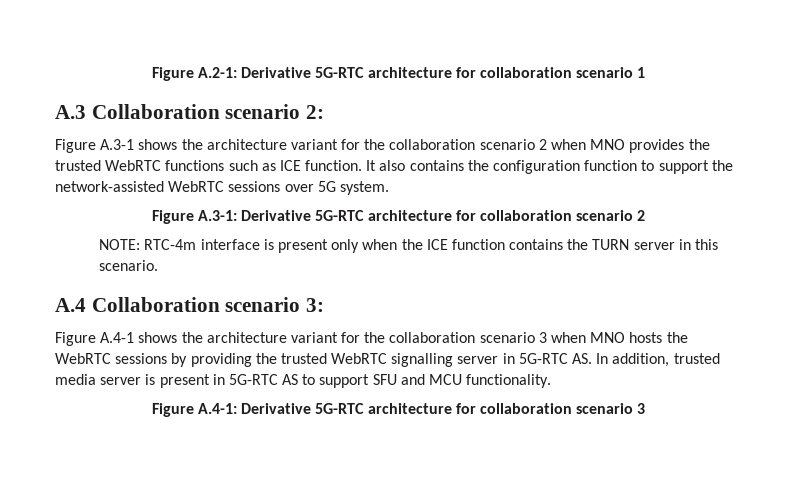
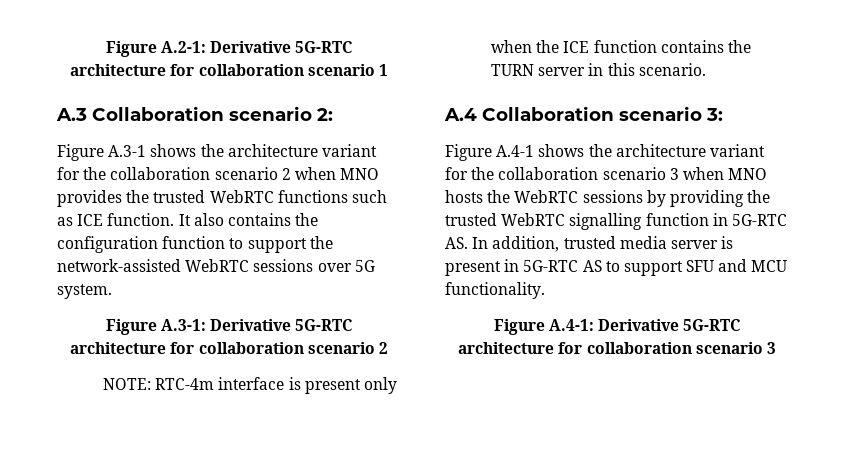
- Figure A.4-1 shows the architecture variant for the collaboration scenario 3 when MNO hosts the WebRTC sessions by providing the trusted WebRTC signalling server in 5G-RTC AS. In addition, trusted media server is present in 5G-RTC AS to support SFU and MCU functionality.
+ Figure A.4-1 shows the architecture variant for the collaboration scenario 3 when MNO hosts the WebRTC sessions by providing the trusted WebRTC signalling function in 5G-RTC AS. In addition, trusted media server is present in 5G-RTC AS to support SFU and MCU functionality.

